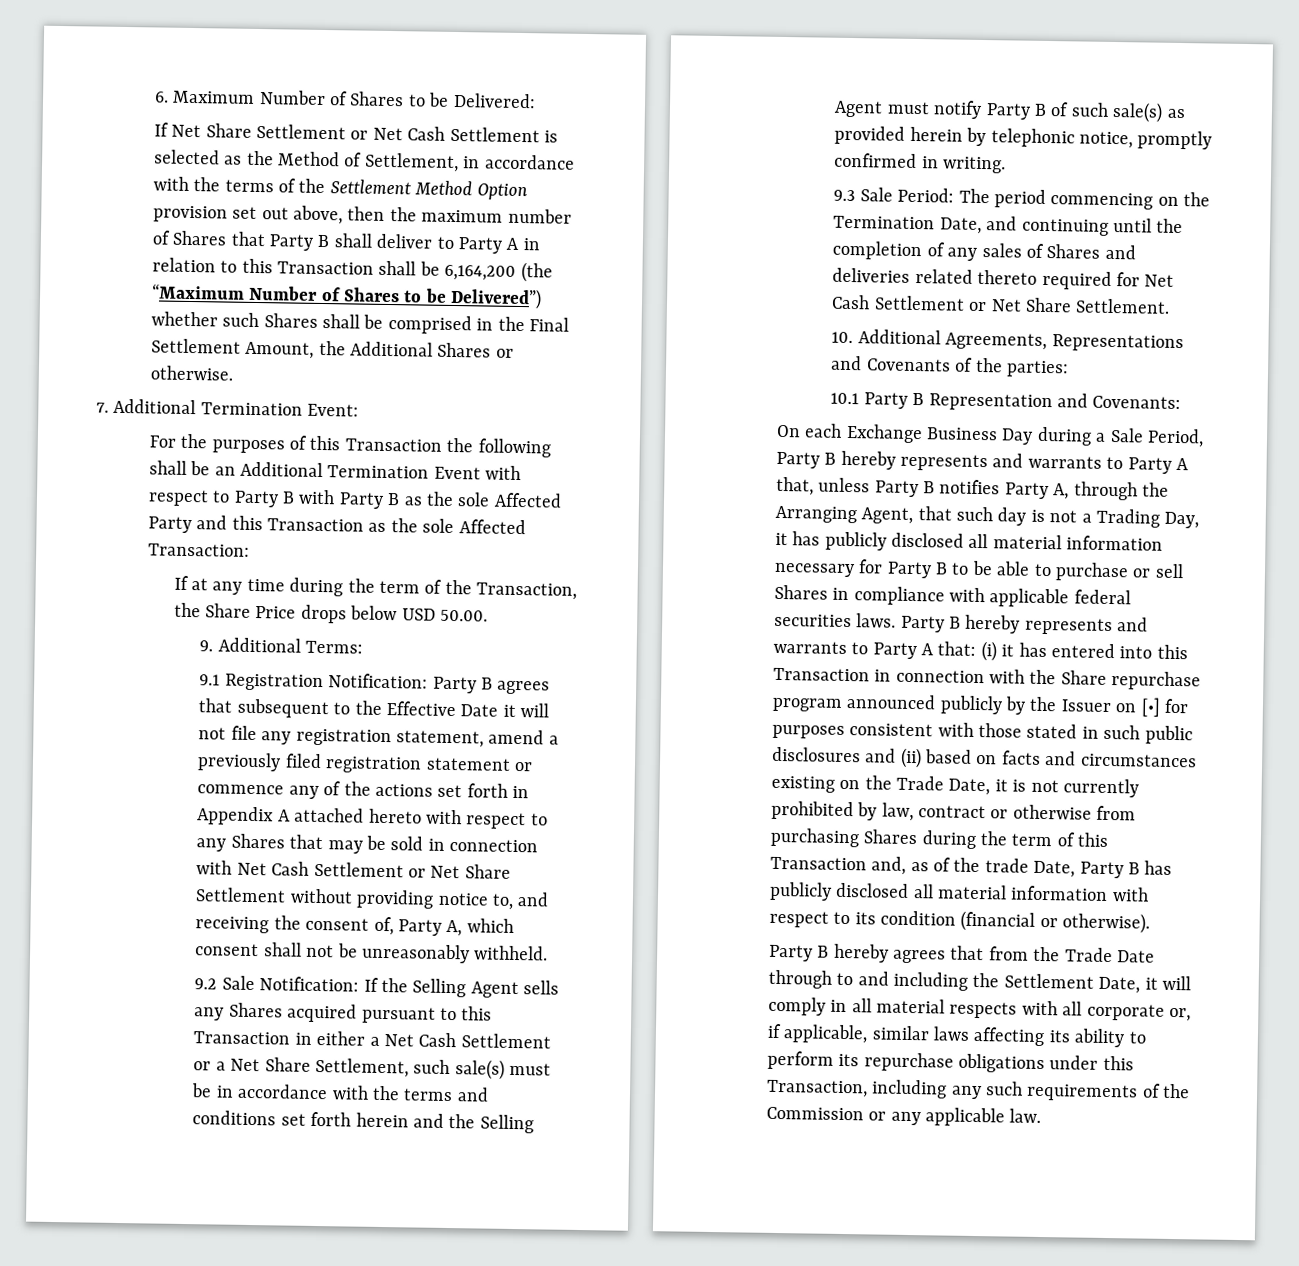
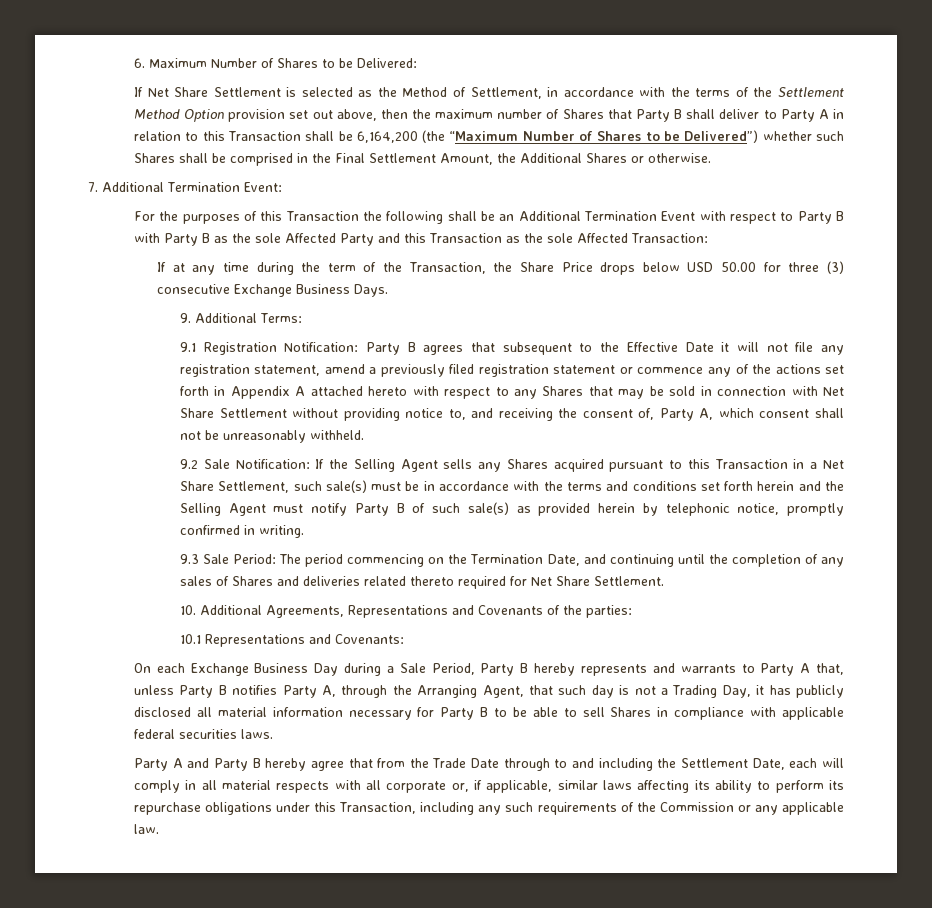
- If Net Share Settlement or Net Cash Settlement is selected as the Method of Settlement, in accordance with the terms of the Settlement Method Option provision set out above, then the maximum number of Shares that Party B shall deliver to Party A in relation to this Transaction shall be 6,164,200 (the “Maximum Number of Shares to be Delivered”) whether such Shares shall be comprised in the Final Settlement Amount, the Additional Shares or otherwise.
+ If Net Share Settlement is selected as the Method of Settlement, in accordance with the terms of the Settlement Method Option provision set out above, then the maximum number of Shares that Party B shall deliver to Party A in relation to this Transaction shall be 6,164,200 (the “Maximum Number of Shares to be Delivered”) whether such Shares shall be comprised in the Final Settlement Amount, the Additional Shares or otherwise.
- If at any time during the term of the Transaction, the Share Price drops below USD 50.00.
+ If at any time during the term of the Transaction, the Share Price drops below USD 50.00 for three (3) consecutive Exchange Business Days.
- Party B agrees that subsequent to the Effective Date it will not file any registration statement, amend a previously filed registration statement or commence any of the actions set forth in Appendix A attached hereto with respect to any Shares that may be sold in connection with Net Cash Settlement or Net Share Settlement without providing notice to, and receiving the consent of, Party A, which consent shall not be unreasonably withheld.
+ Party B agrees that subsequent to the Effective Date it will not file any registration statement, amend a previously filed registration statement or commence any of the actions set forth in Appendix A attached hereto with respect to any Shares that may be sold in connection with Net Share Settlement without providing notice to, and receiving the consent of, Party A, which consent shall not be unreasonably withheld.
- 9.2 Sale Notification: If the Selling Agent sells any Shares acquired pursuant to this Transaction in either a Net Cash Settlement or a Net Share Settlement, such sale(s) must be in accordance with the terms and conditions set forth herein and the Selling Agent must notify Party B of such sale(s) as provided herein by telephonic notice, promptly confirmed in writing.
+ 9.2 Sale Notification: If the Selling Agent sells any Shares acquired pursuant to this Transaction in a Net Share Settlement, such sale(s) must be in accordance with the terms and conditions set forth herein and the Selling Agent must notify Party B of such sale(s) as provided herein by telephonic notice, promptly confirmed in writing.
- 9.3 Sale Period: The period commencing on the Termination Date, and continuing until the completion of any sales of Shares and deliveries related thereto required for Net Cash Settlement or Net Share Settlement.
+ 9.3 Sale Period: The period commencing on the Termination Date, and continuing until the completion of any sales of Shares and deliveries related thereto required for Net Share Settlement.
- 10.1 Party B Representation and Covenants:
+ 10.1 Representations and Covenants:
- On each Exchange Business Day during a Sale Period, Party B hereby represents and warrants to Party A that, unless Party B notifies Party A, through the Arranging Agent, that such day is not a Trading Day, it has publicly disclosed all material information necessary for Party B to be able to purchase or sell Shares in compliance with applicable federal securities laws. Party B hereby represents and warrants to Party A that: (i) it has entered into this Transaction in connection with the Share repurchase program announced publicly by the Issuer on [•] for purposes consistent with those stated in such public disclosures and (ii) based on facts and circumstances existing on the Trade Date, it is not currently prohibited by law, contract or otherwise from purchasing Shares during the term of this Transaction and, as of the trade Date, Party B has publicly disclosed all material information with respect to its condition (financial or otherwise).
- Party B hereby agrees that from the Trade Date through to and including the Settlement Date, it will comply in all material respects with all corporate or, if applicable, similar laws affecting its ability to perform its repurchase obligations under this Transaction, including any such requirements of the Commission or any applicable law.
+ On each Exchange Business Day during a Sale Period, Party B hereby represents and warrants to Party A that, unless Party B notifies Party A, through the Arranging Agent, that such day is not a Trading Day, it has publicly disclosed all material information necessary for Party B to be able to sell Shares in compliance with applicable federal securities laws.
+ Party A and Party B hereby agree that from the Trade Date through to and including the Settlement Date, each will comply in all material respects with all corporate or, if applicable, similar laws affecting its ability to perform its repurchase obligations under this Transaction, including any such requirements of the Commission or any applicable law.

